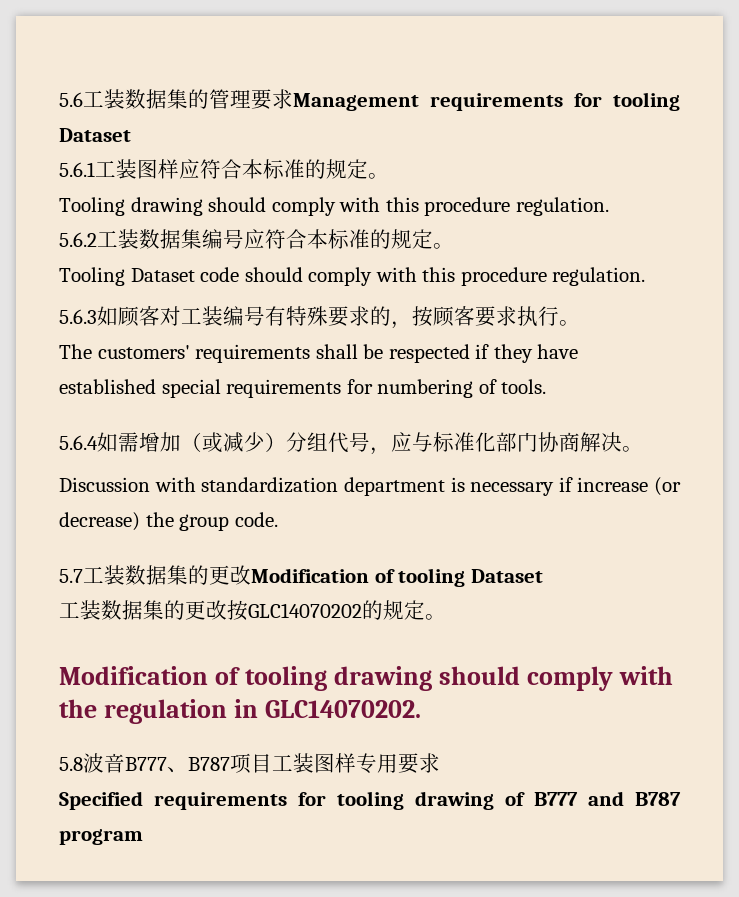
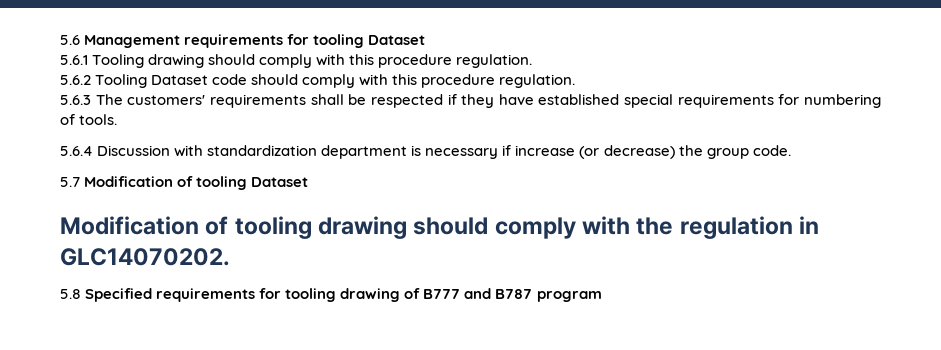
- 5.6工装数据集的管理要求Management requirements for tooling Dataset
+ 5.6 Management requirements for tooling Dataset
- 5.6.1工装图样应符合本标准的规定。
- Tooling drawing should comply with this procedure regulation.
+ 5.6.1 Tooling drawing should comply with this procedure regulation.
- 5.6.2工装数据集编号应符合本标准的规定。
- Tooling Dataset code should comply with this procedure regulation.
+ 5.6.2 Tooling Dataset code should comply with this procedure regulation.
- 5.6.3如顾客对工装编号有特殊要求的，按顾客要求执行。
- The customers' requirements shall be respected if they have established special requirements for numbering of tools.
+ 5.6.3 The customers' requirements shall be respected if they have established special requirements for numbering of tools.
- 5.6.4如需增加（或减少）分组代号，应与标准化部门协商解决。
- Discussion with standardization department is necessary if increase (or decrease) the group code.
+ 5.6.4 Discussion with standardization department is necessary if increase (or decrease) the group code.
- 5.7工装数据集的更改Modification of tooling Dataset
+ 5.7 Modification of tooling Dataset
- 工装数据集的更改按GLC14070202的规定。
- 5.8波音B777、B787项目工装图样专用要求
- Specified requirements for tooling drawing of B777 and B787 program
+ 5.8 Specified requirements for tooling drawing of B777 and B787 program

